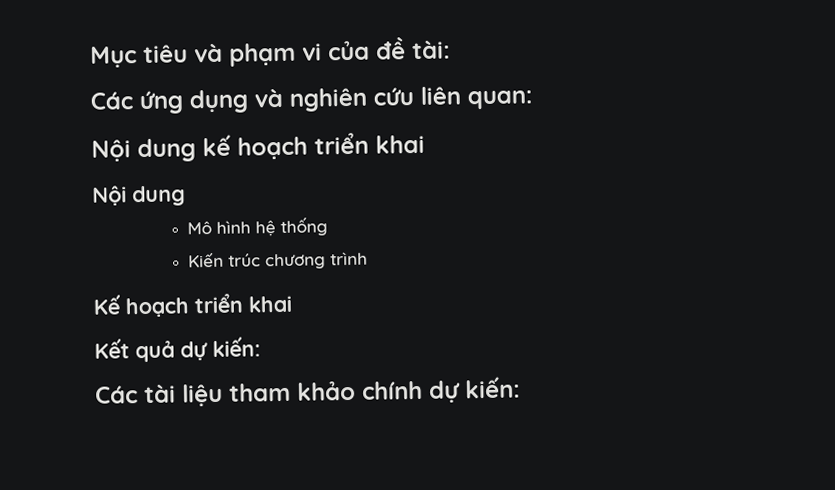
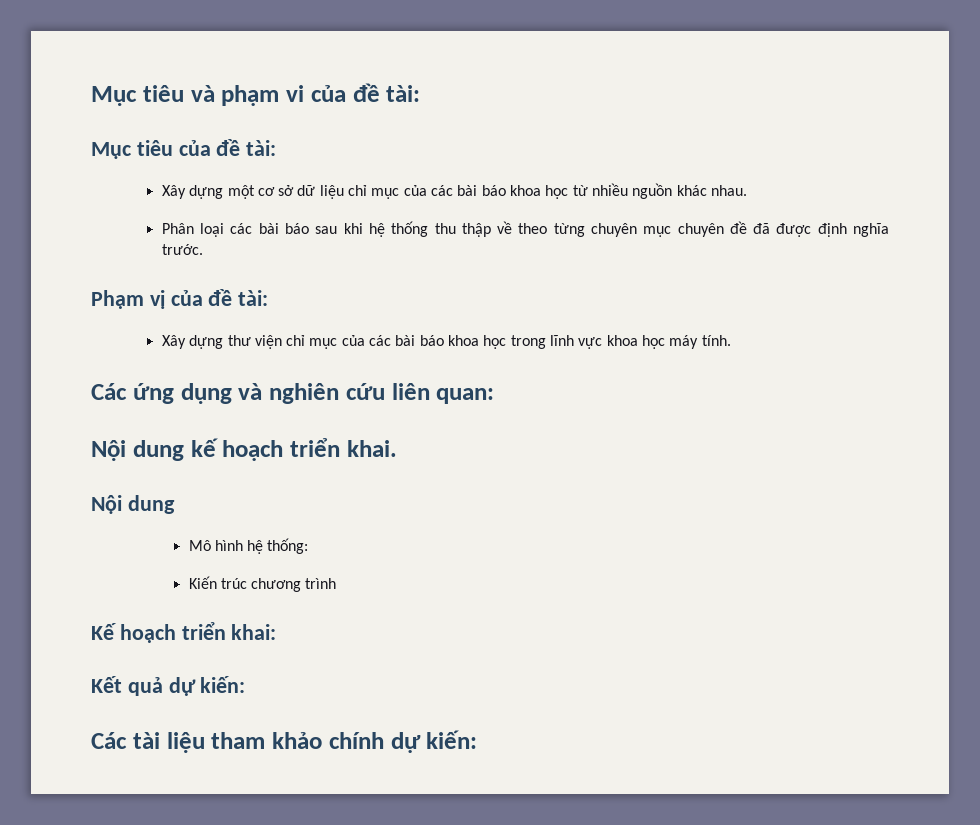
+ Mục tiêu của đề tài:
+ Xây dựng một cơ sở dữ liệu chỉ mục của các bài báo khoa học từ nhiều nguồn khác nhau.
+ Phân loại các bài báo sau khi hệ thống thu thập về theo từng chuyên mục chuyên đề đã được định nghĩa trước.
+ Phạm vị của đề tài:
+ Xây dựng thư viện chỉ mục của các bài báo khoa học trong lĩnh vực khoa học máy tính.
- Nội dung kế hoạch triển khai
+ Nội dung kế hoạch triển khai.
- Mô hình hệ thống
+ Mô hình hệ thống:
- Kế hoạch triển khai
+ Kế hoạch triển khai:

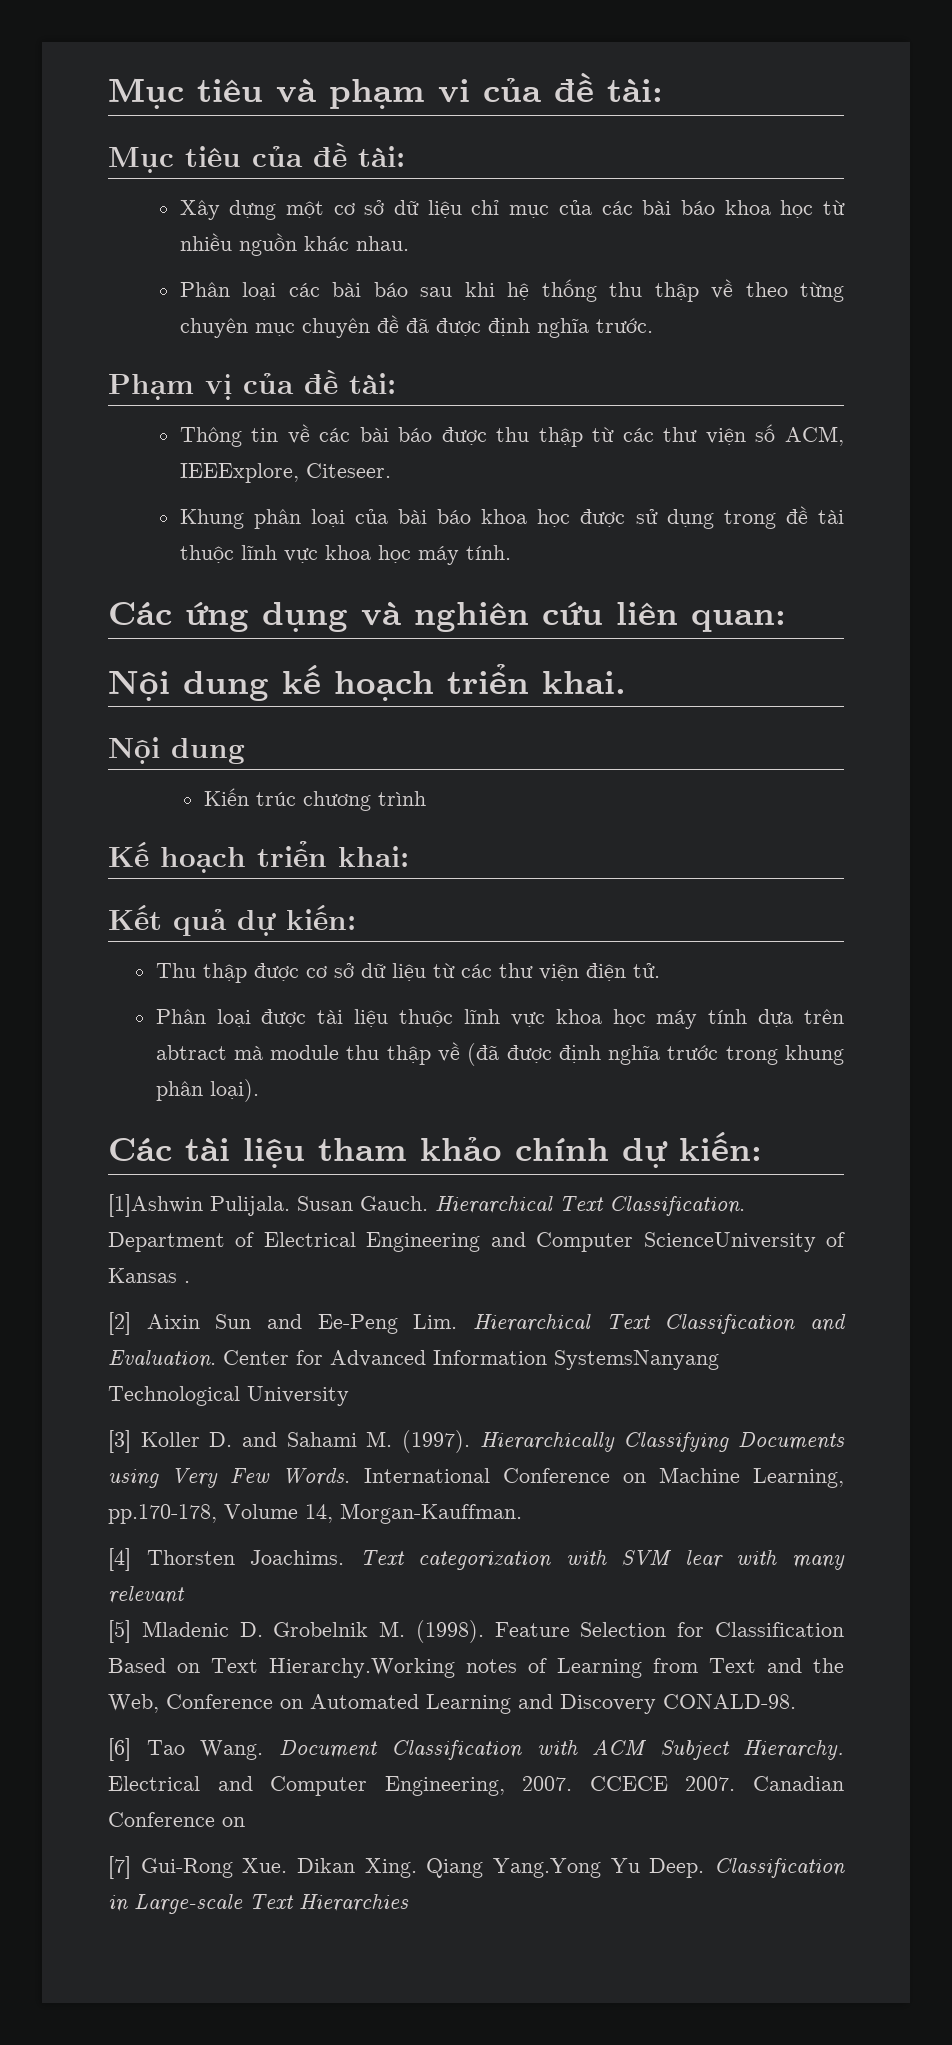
- Xây dựng thư viện chỉ mục của các bài báo khoa học trong lĩnh vực khoa học máy tính.
+ Thông tin về các bài báo được thu thập từ các thư viện số ACM, IEEExplore, Citeseer.
+ Khung phân loại của bài báo khoa học được sử dụng trong đề tài thuộc lĩnh vực khoa học máy tính.
- Mô hình hệ thống:
+ Thu thập được cơ sở dữ liệu từ các thư viện điện tử.
+ Phân loại được tài liệu thuộc lĩnh vực khoa học máy tính dựa trên abtract mà module thu thập về (đã được định nghĩa trước trong khung phân loại).
+ [1]Ashwin Pulijala. Susan Gauch. Hierarchical Text Classification. Department of Electrical Engineering and Computer ScienceUniversity of Kansas .
+ [2] Aixin Sun and Ee-Peng Lim. Hierarchical Text Classification and Evaluation. Center for Advanced Information SystemsNanyang Technological University
+ [3] Koller D. and Sahami M. (1997). Hierarchically Classifying Documents using Very Few Words. International Conference on Machine Learning, pp.170-178, Volume 14, Morgan-Kauffman.
+ [4] Thorsten Joachims. Text categorization with SVM lear with many relevant
+ [5] Mladenic D. Grobelnik M. (1998). Feature Selection for Classification Based on Text Hierarchy.Working notes of Learning from Text and the Web, Conference on Automated Learning and Discovery CONALD-98.
+ [6] Tao Wang. Document Classification with ACM Subject Hierarchy. Electrical and Computer Engineering, 2007. CCECE 2007. Canadian Conference on
+ [7] Gui-Rong Xue. Dikan Xing. Qiang Yang.Yong Yu Deep. Classification in Large-scale Text Hierarchies

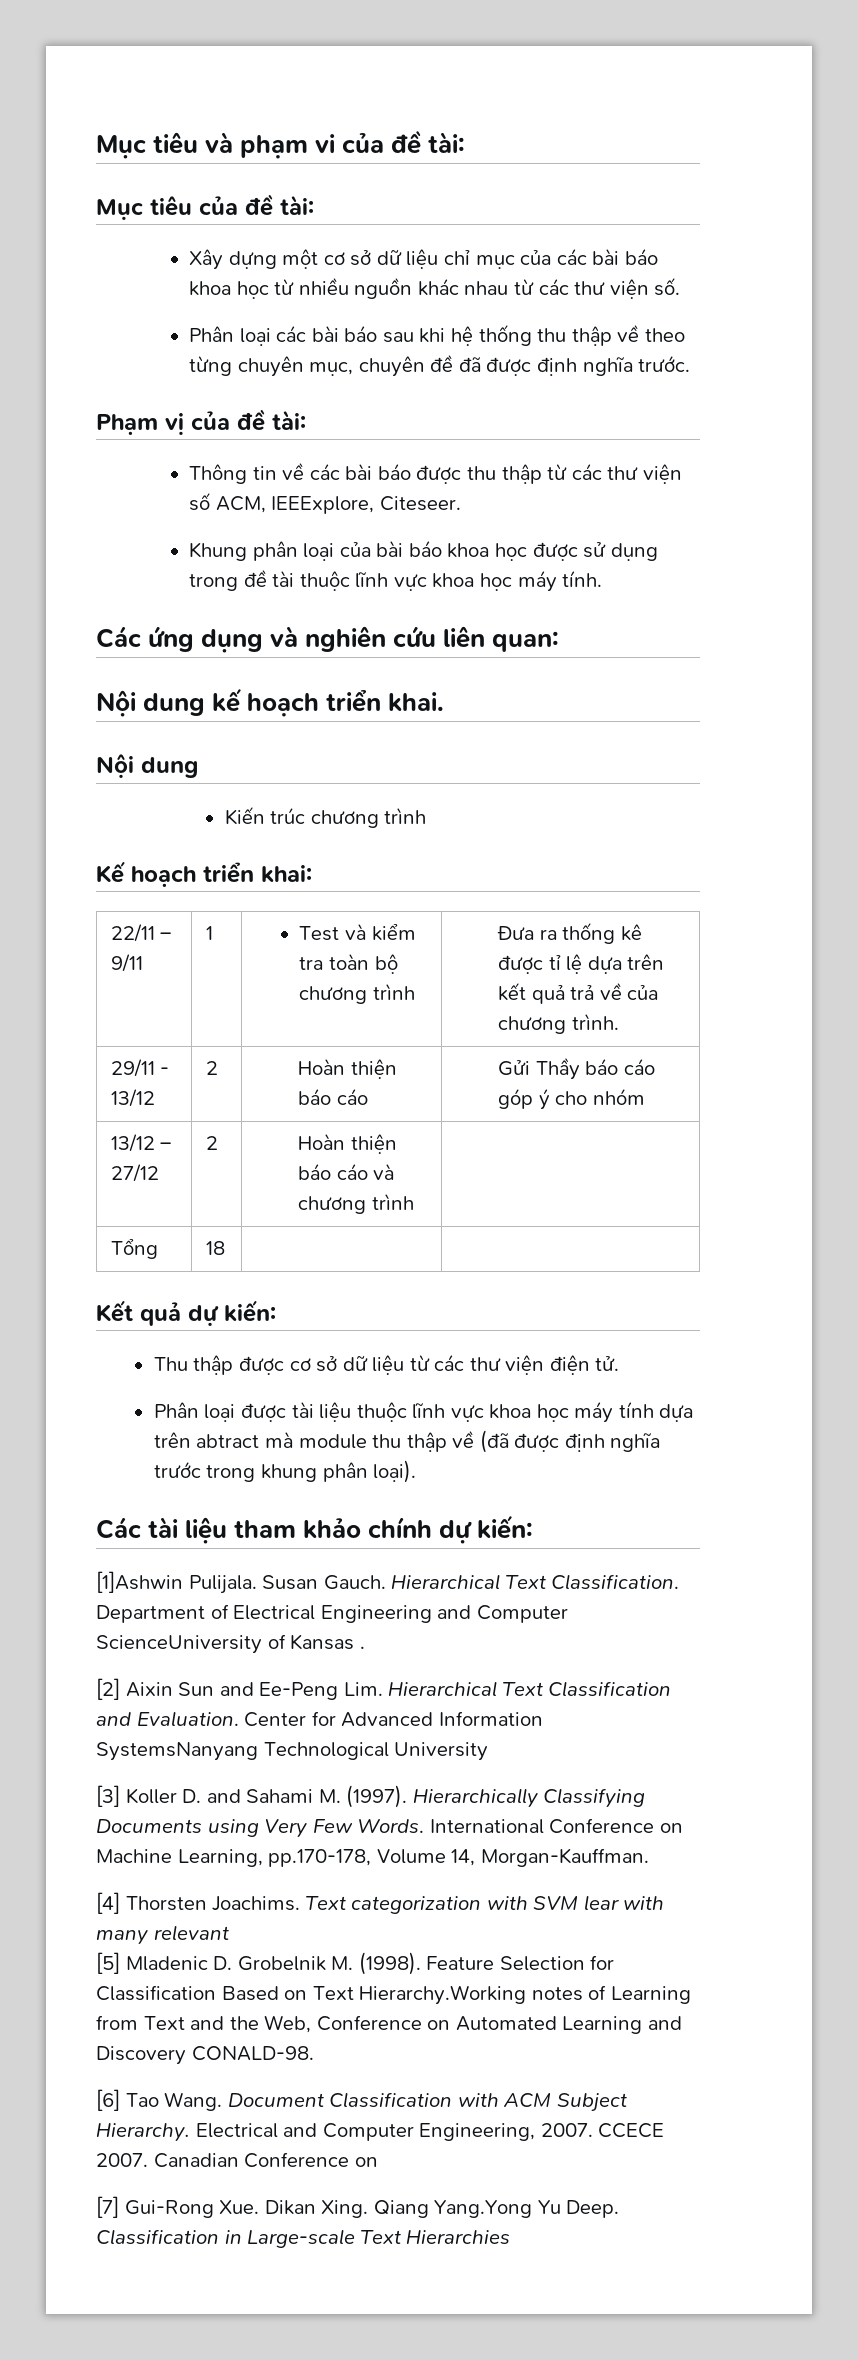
- Xây dựng một cơ sở dữ liệu chỉ mục của các bài báo khoa học từ nhiều nguồn khác nhau.
+ Xây dựng một cơ sở dữ liệu chỉ mục của các bài báo khoa học từ nhiều nguồn khác nhau từ các thư viện số.
- Phân loại các bài báo sau khi hệ thống thu thập về theo từng chuyên mục chuyên đề đã được định nghĩa trước.
+ Phân loại các bài báo sau khi hệ thống thu thập về theo từng chuyên mục, chuyên đề đã được định nghĩa trước.
+ 22/11 – 9/11 | 1 | Test và kiểm tra toàn bộ chương trình | Đưa ra thống kê được tỉ lệ dựa trên kết quả trả về của chương trình.
+ 29/11 - 13/12 | 2 | Hoàn thiện báo cáo | Gửi Thầy báo cáo góp ý cho nhóm
+ 13/12 – 27/12 | 2 | Hoàn thiện báo cáo và chương trình |
+ Tổng | 18 | |

